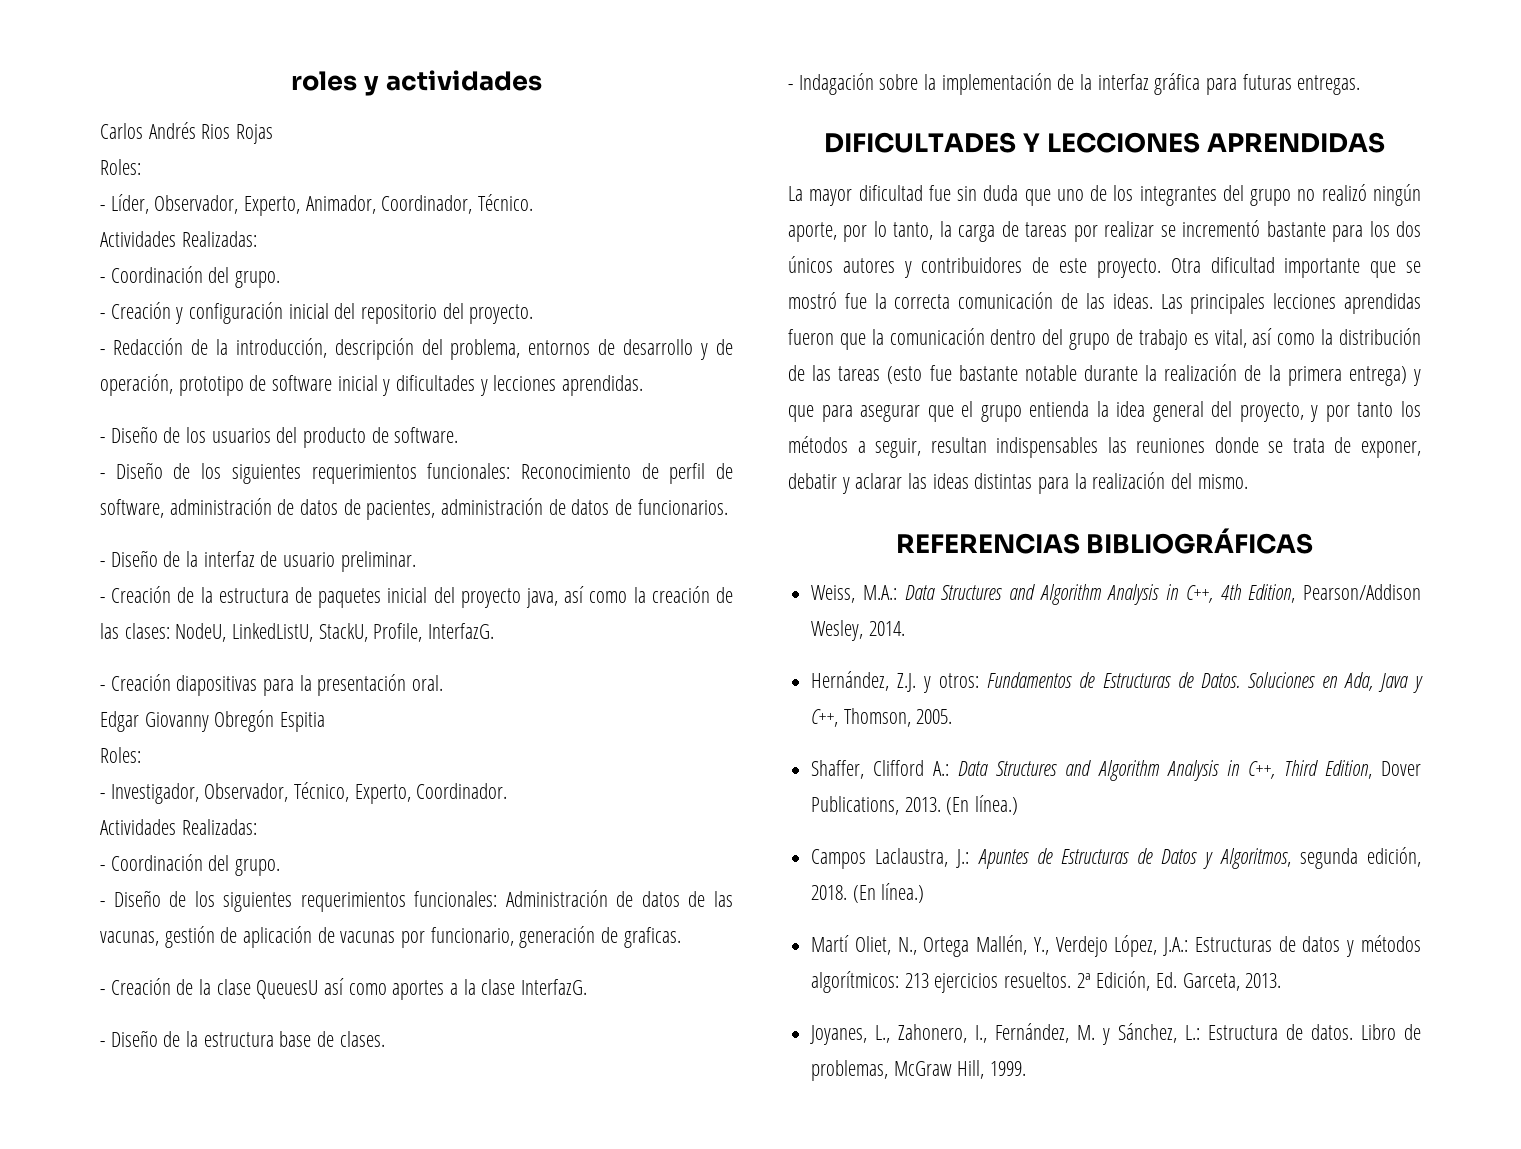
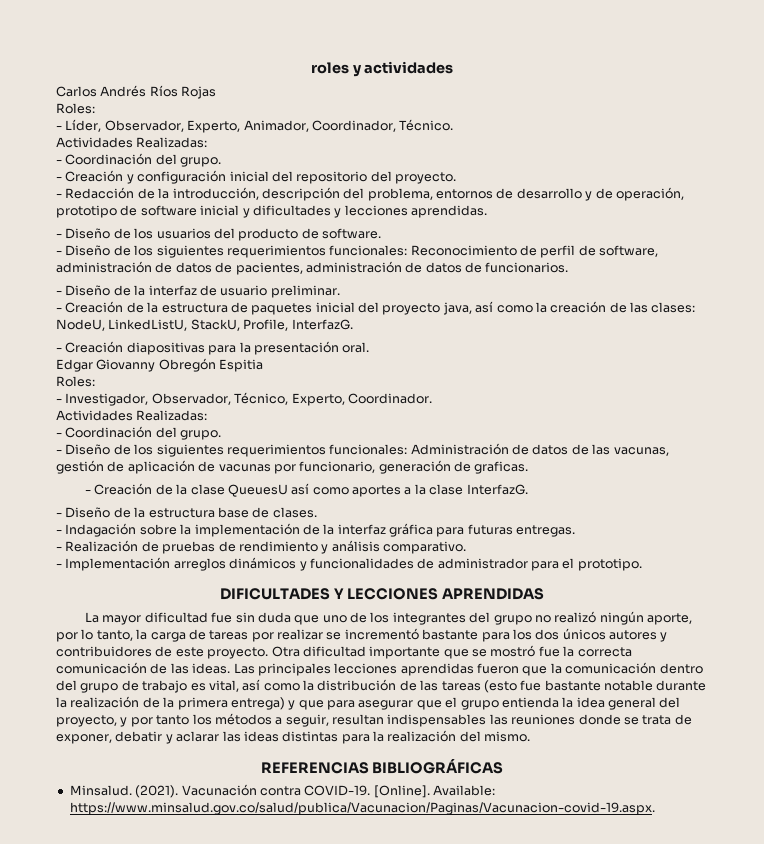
- Carlos Andrés Rios Rojas
+ Carlos Andrés Ríos Rojas
+ - Realización de pruebas de rendimiento y análisis comparativo.
+ - Implementación arreglos dinámicos y funcionalidades de administrador para el prototipo.
- Weiss, M.A.: Data Structures and Algorithm Analysis in C++, 4th Edition, Pearson/Addison Wesley, 2014.
- Hernández, Z.J. y otros: Fundamentos de Estructuras de Datos. Soluciones en Ada, Java y C++, Thomson, 2005.
- Shaffer, Clifford A.: Data Structures and Algorithm Analysis in C++, Third Edition, Dover Publications, 2013. (En línea.)
- Campos Laclaustra, J.: Apuntes de Estructuras de Datos y Algoritmos, segunda edición, 2018. (En línea.)
- Martí Oliet, N., Ortega Mallén, Y., Verdejo López, J.A.: Estructuras de datos y métodos algorítmicos: 213 ejercicios resueltos. 2ª Edición, Ed. Garceta, 2013.
- Joyanes, L., Zahonero, I., Fernández, M. y Sánchez, L.: Estructura de datos. Libro de problemas, McGraw Hill, 1999.
+ Minsalud. (2021). Vacunación contra COVID-19. [Online]. Available: https://www.minsalud.gov.co/salud/publica/Vacunacion/Paginas/Vacunacion-covid-19.aspx.

